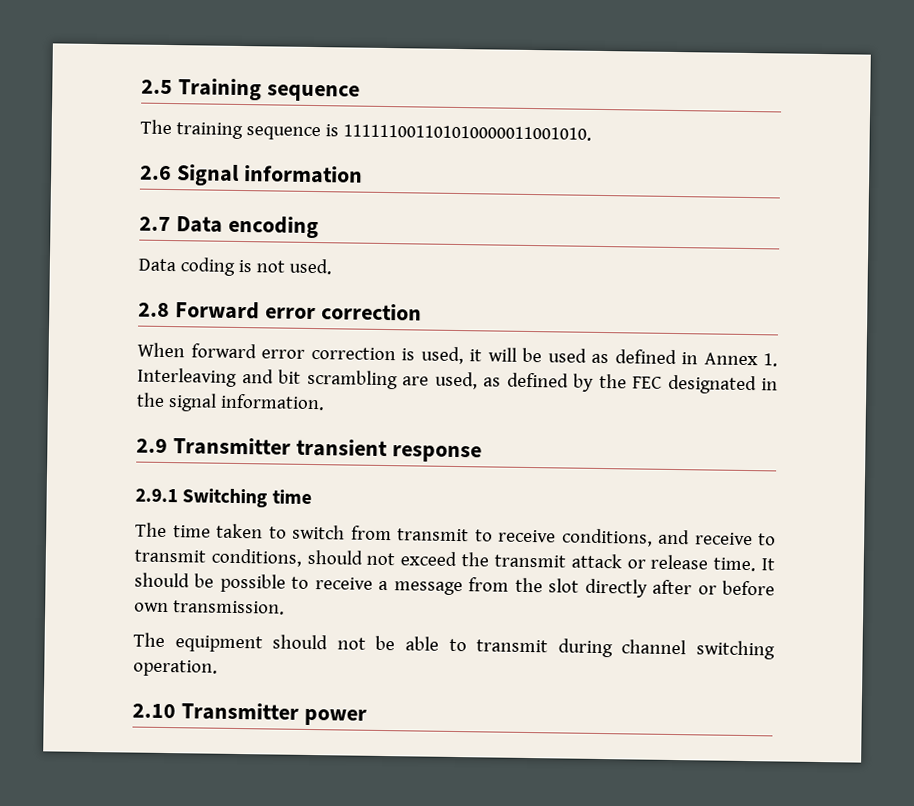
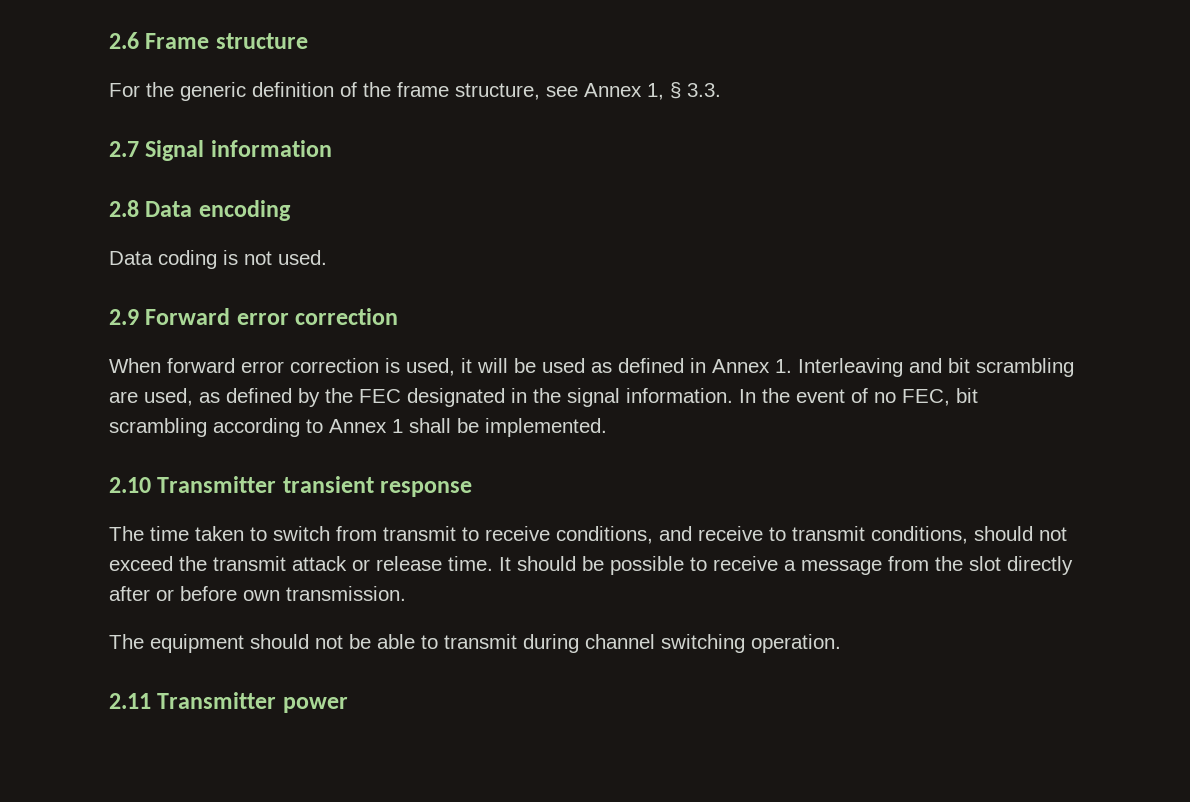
- 2.5 Training sequence
- The training sequence is 111111001101010000011001010.
- 2.6 Signal information
+ 2.6 Frame structure
+ For the generic definition of the frame structure, see Annex 1, § 3.3.
+ 2.7 Signal information
- 2.7 Data encoding
+ 2.8 Data encoding
- 2.8 Forward error correction
+ 2.9 Forward error correction
- When forward error correction is used, it will be used as defined in Annex 1. Interleaving and bit scrambling are used, as defined by the FEC designated in the signal information.
- 2.9 Transmitter transient response
+ When forward error correction is used, it will be used as defined in Annex 1. Interleaving and bit scrambling are used, as defined by the FEC designated in the signal information. In the event of no FEC, bit scrambling according to Annex 1 shall be implemented.
+ 2.10 Transmitter transient response
- 2.9.1 Switching time
- 2.10 Transmitter power
+ 2.11 Transmitter power

